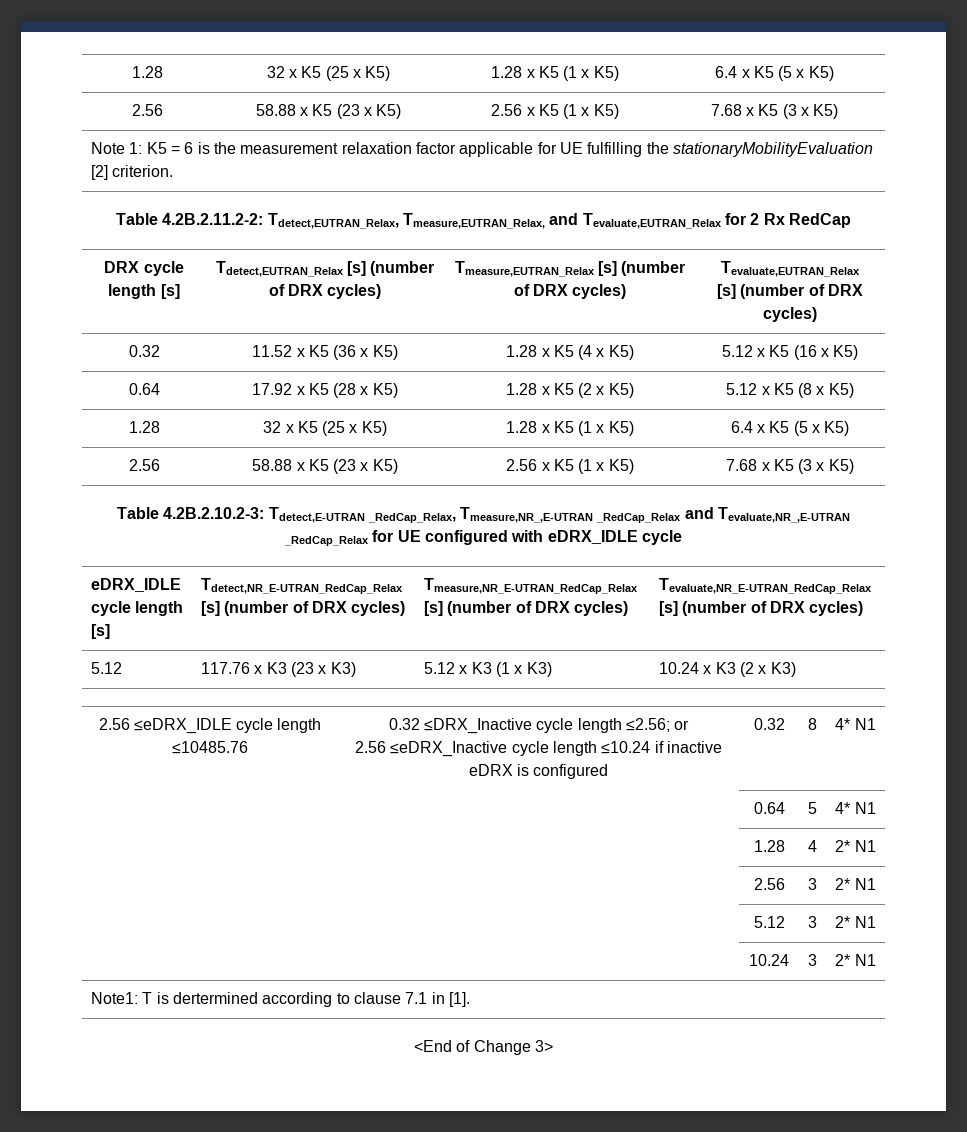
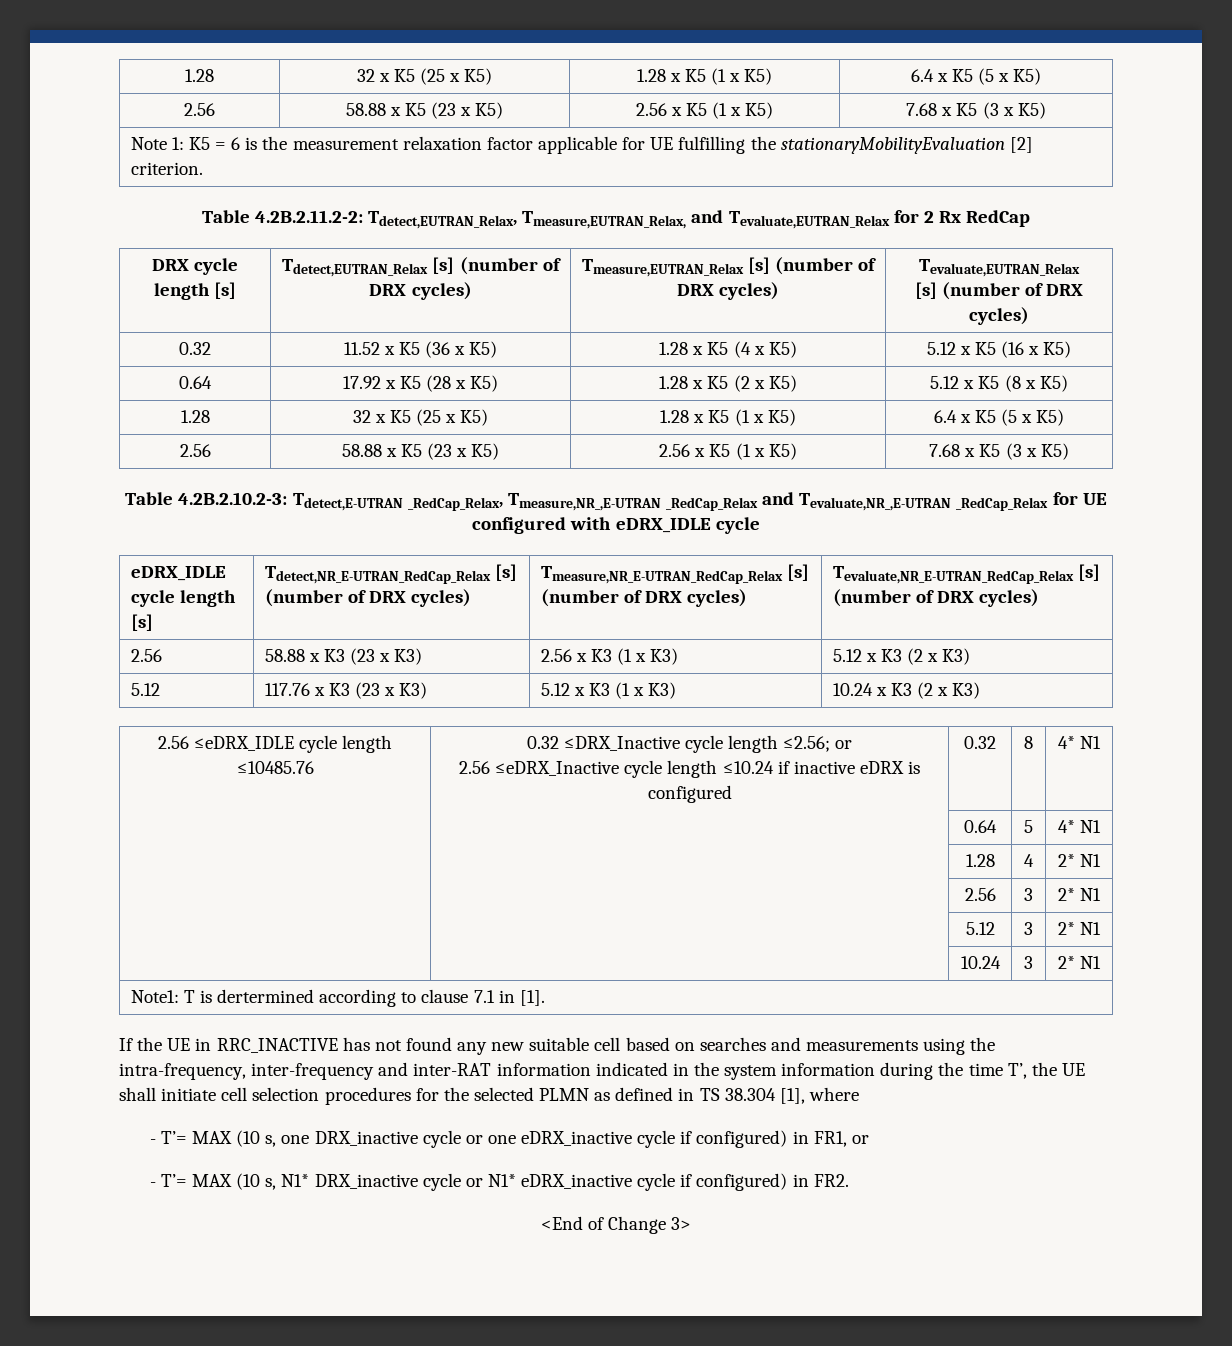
+ 2.56 | 58.88 x K3 (23 x K3) | 2.56 x K3 (1 x K3) | 5.12 x K3 (2 x K3)
+ If the UE in RRC_INACTIVE has not found any new suitable cell based on searches and measurements using the intra-frequency, inter-frequency and inter-RAT information indicated in the system information during the time T’, the UE shall initiate cell selection procedures for the selected PLMN as defined in TS 38.304 [1], where
+ - T’= MAX (10 s, one DRX_inactive cycle or one eDRX_inactive cycle if configured) in FR1, or
+ - T’= MAX (10 s, N1* DRX_inactive cycle or N1* eDRX_inactive cycle if configured) in FR2.

